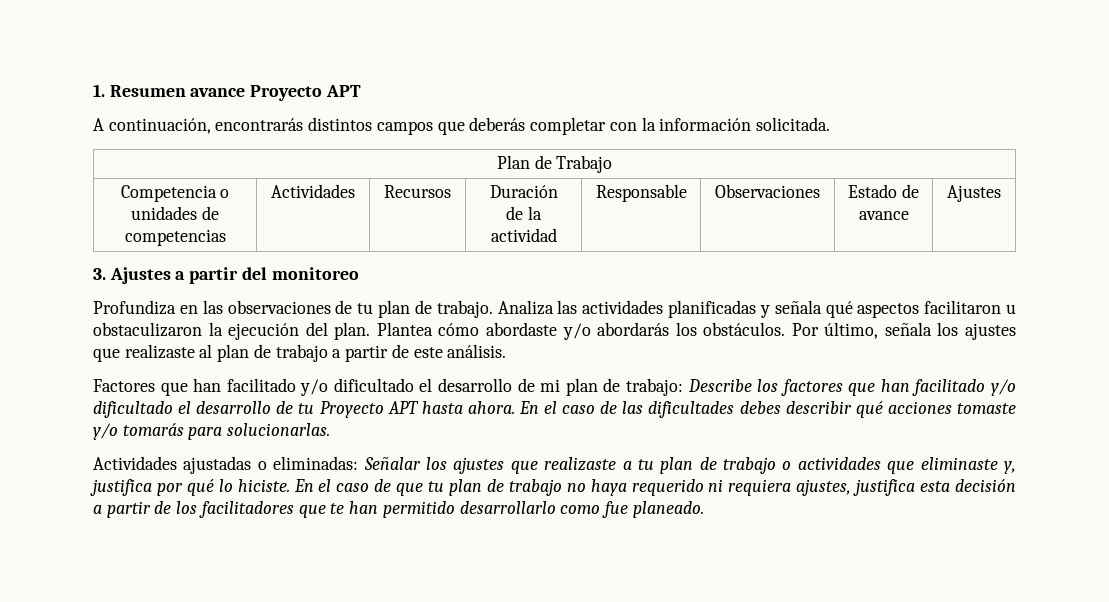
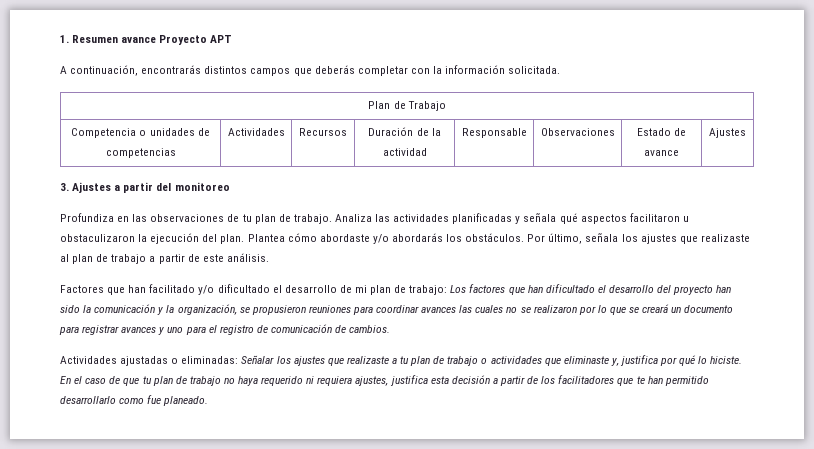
- Factores que han facilitado y/o dificultado el desarrollo de mi plan de trabajo: Describe los factores que han facilitado y/o dificultado el desarrollo de tu Proyecto APT hasta ahora. En el caso de las dificultades debes describir qué acciones tomaste y/o tomarás para solucionarlas.
+ Factores que han facilitado y/o dificultado el desarrollo de mi plan de trabajo: Los factores que han dificultado el desarrollo del proyecto han sido la comunicación y la organización, se propusieron reuniones para coordinar avances las cuales no se realizaron por lo que se creará un documento para registrar avances y uno para el registro de comunicación de cambios.

